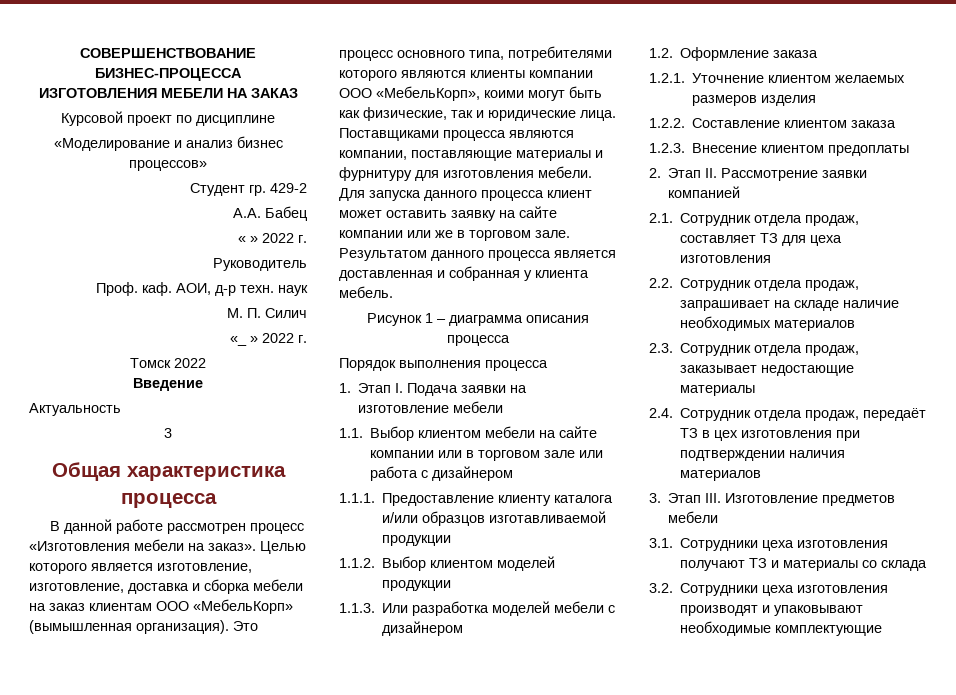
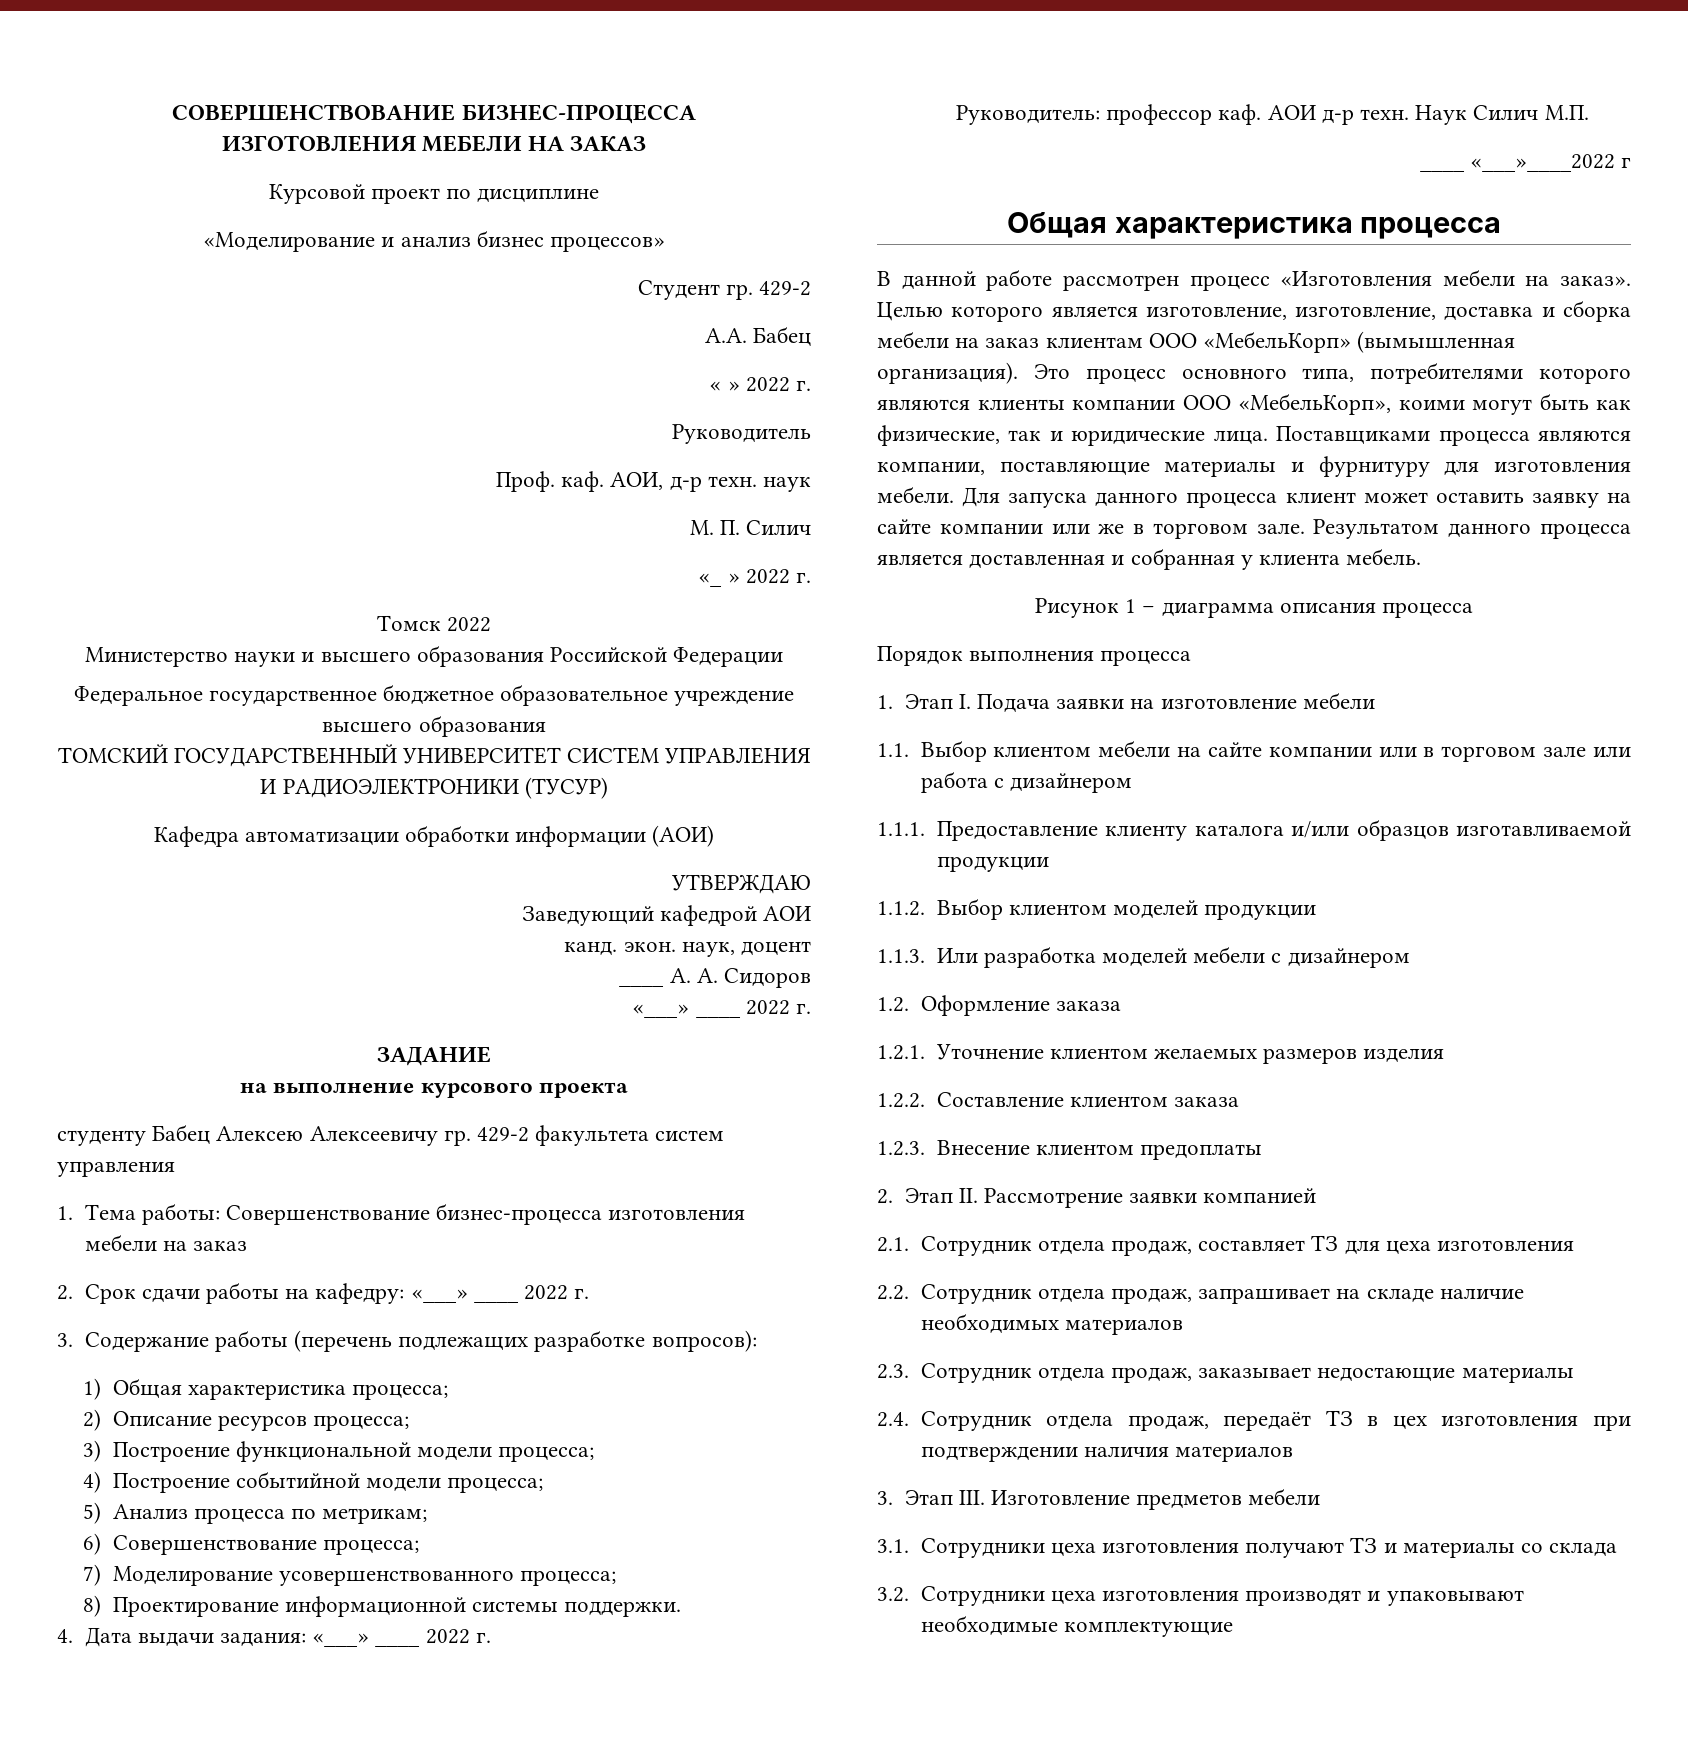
- Введение
- Актуальность
- 3
+ Министерство науки и высшего образования Российской Федерации
+ Федеральное государственное бюджетное образовательное учреждение высшего образования
+ ТОМСКИЙ ГОСУДАРСТВЕННЫЙ УНИВЕРСИТЕТ СИСТЕМ УПРАВЛЕНИЯ И РАДИОЭЛЕКТРОНИКИ (ТУСУР)
+ Кафедра автоматизации обработки информации (АОИ)
+ УТВЕРЖДАЮ
+ Заведующий кафедрой АОИ
+ канд. экон. наук, доцент
+ ____ А. А. Сидоров
+ «___» ____ 2022 г.
+ ЗАДАНИЕ
+ на выполнение курсового проекта
+ студенту Бабец Алексею Алексеевичу гр. 429-2 факультета систем управления
+ 1. Тема работы: Совершенствование бизнес-процесса изготовления мебели на заказ
+ 2. Срок сдачи работы на кафедру: «___» ____ 2022 г.
+ 3. Содержание работы (перечень подлежащих разработке вопросов):
+ 1) Общая характеристика процесса;
+ 2) Описание ресурсов процесса;
+ 3) Построение функциональной модели процесса;
+ 4) Построение событийной модели процесса;
+ 5) Анализ процесса по метрикам;
+ 6) Совершенствование процесса;
+ 7) Моделирование усовершенствованного процесса;
+ 8) Проектирование информационной системы поддержки.
+ 4. Дата выдачи задания: «___» ____ 2022 г.
+ Руководитель: профессор каф. АОИ д-р техн. Наук Силич М.П.
+ ____ «___»____2022 г

